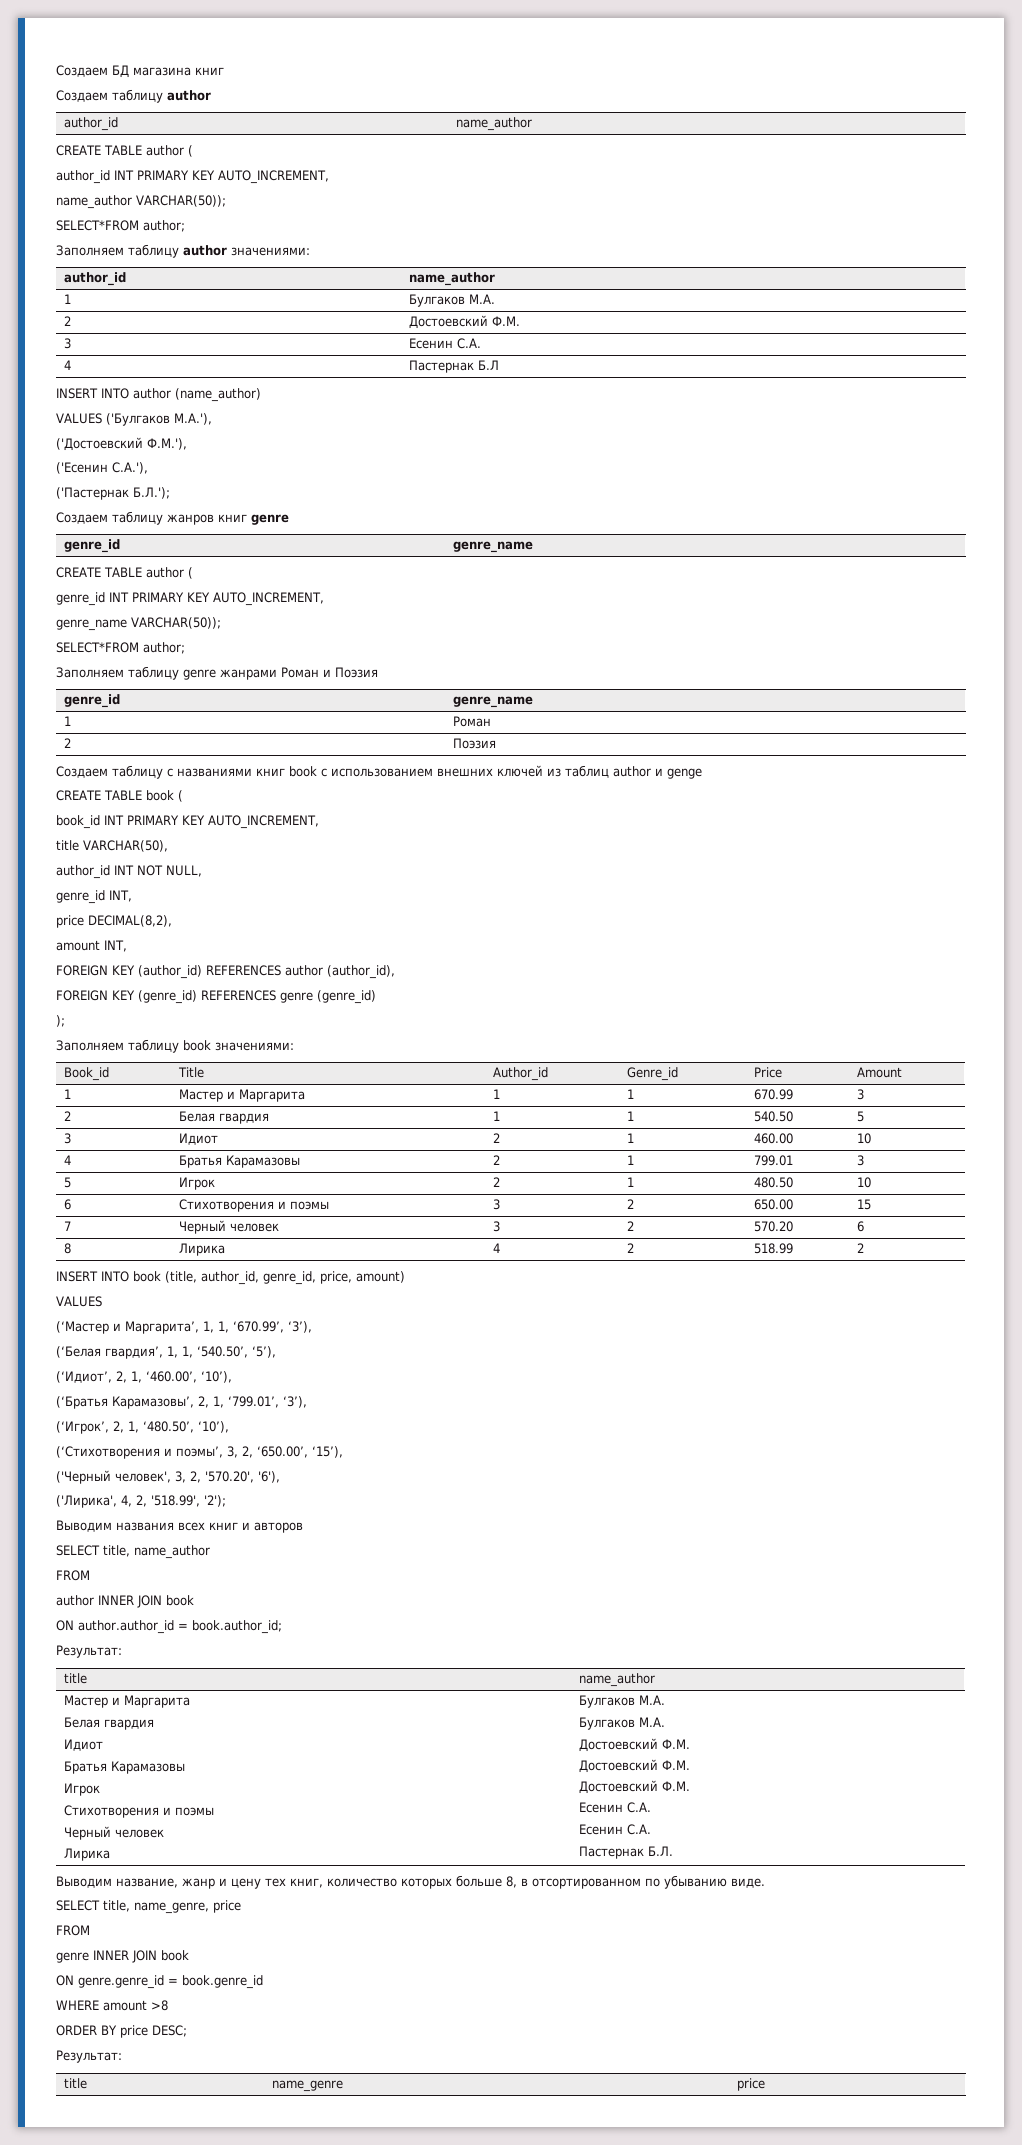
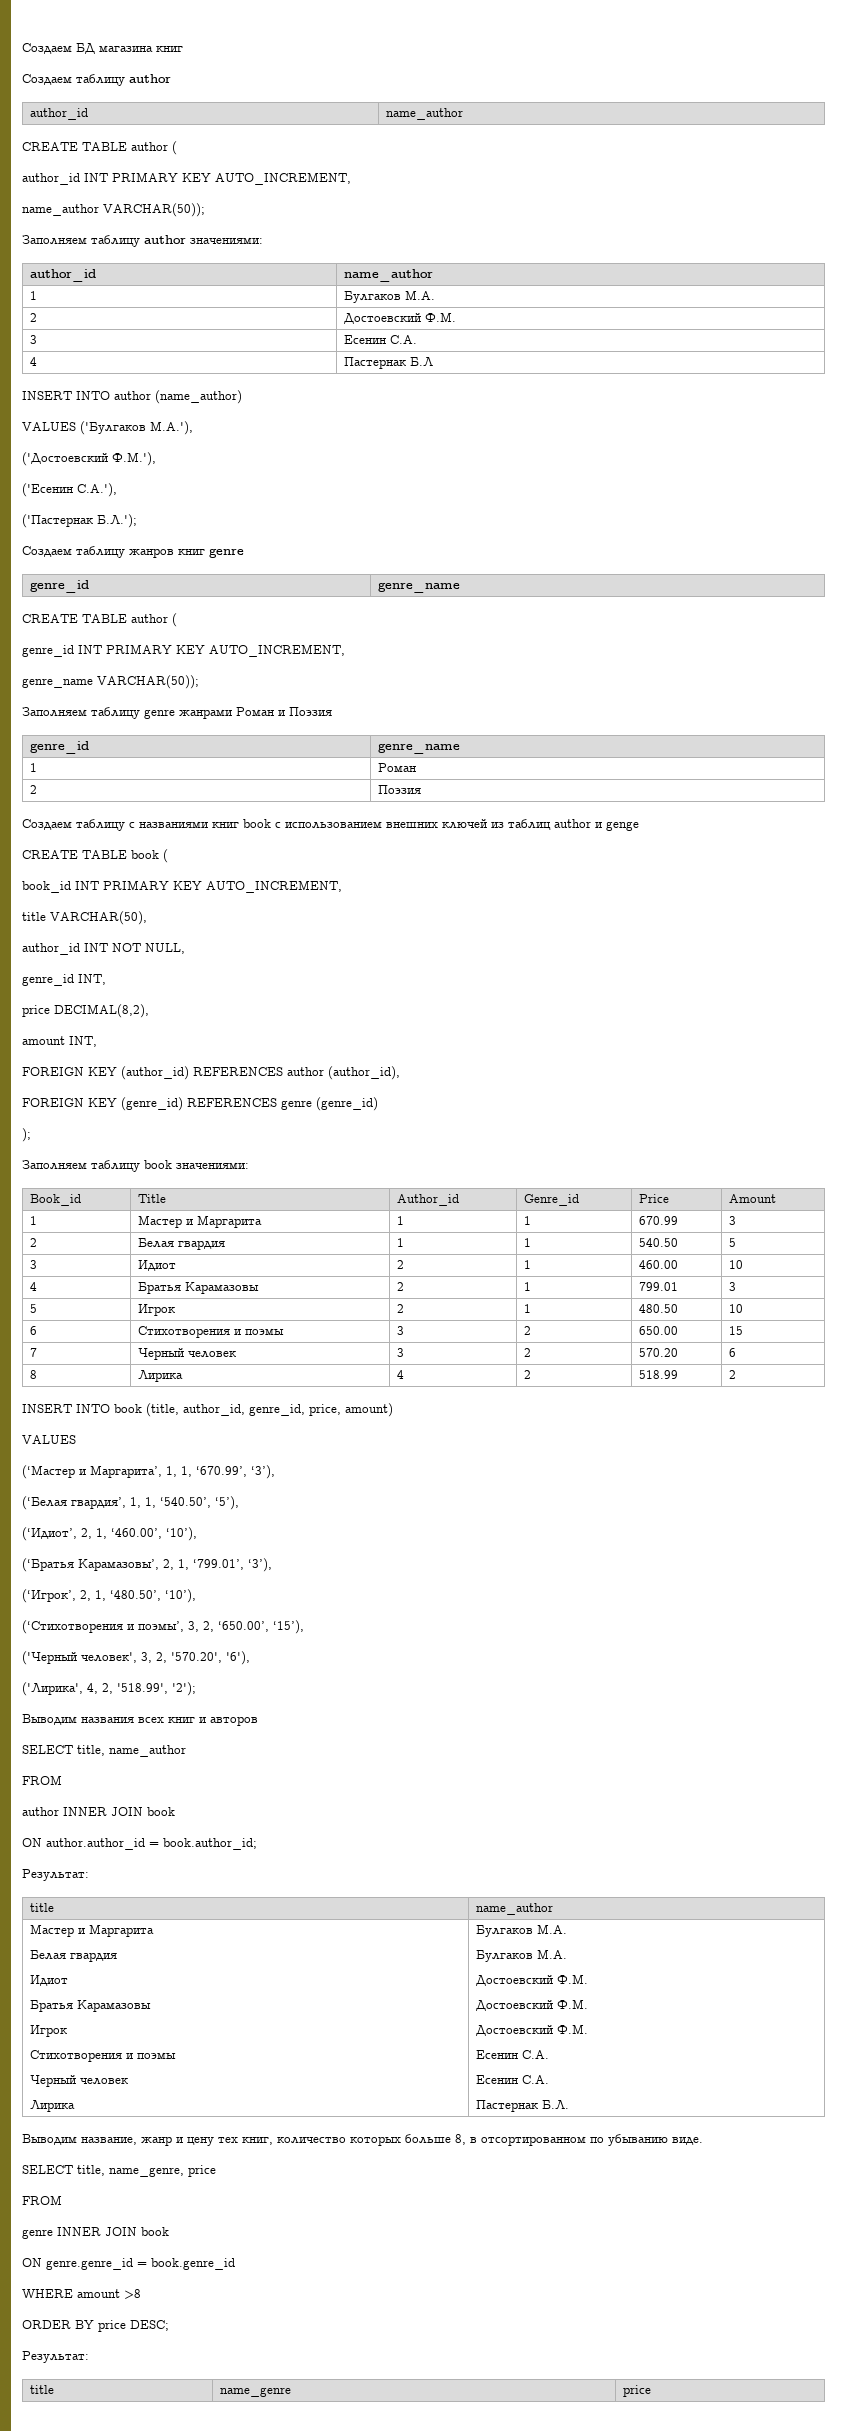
  name_author VARCHAR(50));
- SELECT*FROM author;
  genre_name VARCHAR(50));
- SELECT*FROM author;

